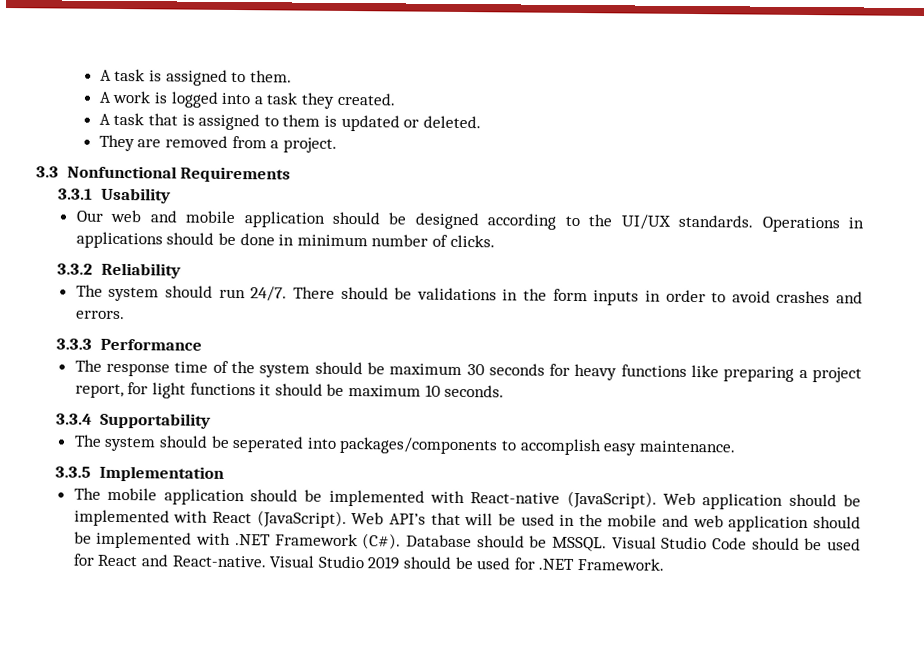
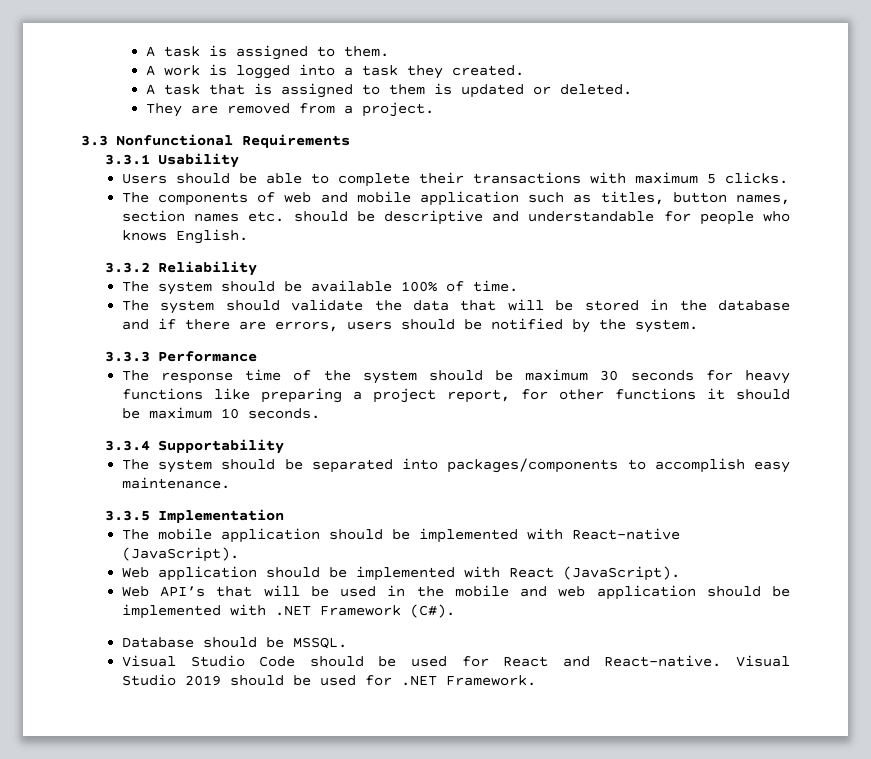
- Our web and mobile application should be designed according to the UI/UX standards. Operations in applications should be done in minimum number of clicks.
+ Users should be able to complete their transactions with maximum 5 clicks.
+ The components of web and mobile application such as titles, button names, section names etc. should be descriptive and understandable for people who knows English.
- The system should run 24/7. There should be validations in the form inputs in order to avoid crashes and errors.
+ The system should be available 100% of time.
+ The system should validate the data that will be stored in the database and if there are errors, users should be notified by the system.
- The response time of the system should be maximum 30 seconds for heavy functions like preparing a project report, for light functions it should be maximum 10 seconds.
+ The response time of the system should be maximum 30 seconds for heavy functions like preparing a project report, for other functions it should be maximum 10 seconds.
- The system should be seperated into packages/components to accomplish easy maintenance.
+ The system should be separated into packages/components to accomplish easy maintenance.
- The mobile application should be implemented with React-native (JavaScript). Web application should be implemented with React (JavaScript). Web API’s that will be used in the mobile and web application should be implemented with .NET Framework (C#). Database should be MSSQL. Visual Studio Code should be used for React and React-native.
+ The mobile application should be implemented with React-native (JavaScript).
+ Web application should be implemented with React (JavaScript).
+ Web API’s that will be used in the mobile and web application should be implemented with .NET Framework (C#).
+ Database should be MSSQL.
+ Visual Studio Code should be used for React and React-native.

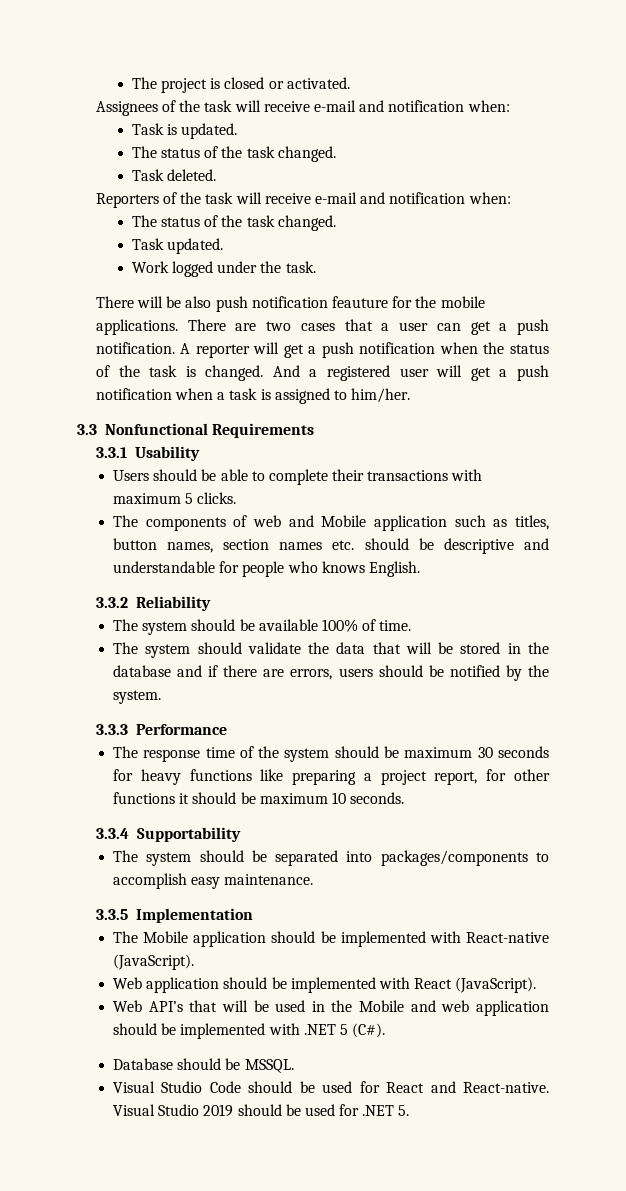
- A task is assigned to them.
- A work is logged into a task they created.
- A task that is assigned to them is updated or deleted.
- They are removed from a project.
+ The project is closed or activated.
+ Assignees of the task will receive e-mail and notification when:
+ Task is updated.
+ The status of the task changed.
+ Task deleted.
+ Reporters of the task will receive e-mail and notification when:
+ The status of the task changed.
+ Task updated.
+ Work logged under the task.
+ There will be also push notification feauture for the mobile applications. There are two cases that a user can get a push notification. A reporter will get a push notification when the status of the task is changed. And a registered user will get a push notification when a task is assigned to him/her.
- The components of web and mobile application such as titles, button names, section names etc. should be descriptive and understandable for people who knows English.
+ The components of web and Mobile application such as titles, button names, section names etc. should be descriptive and understandable for people who knows English.
- The mobile application should be implemented with React-native (JavaScript).
+ The Mobile application should be implemented with React-native (JavaScript).
- Web API’s that will be used in the mobile and web application should be implemented with .NET Framework (C#).
+ Web API’s that will be used in the Mobile and web application should be implemented with .NET 5 (C#).
- Visual Studio 2019 should be used for .NET Framework.
+ Visual Studio 2019 should be used for .NET 5.

